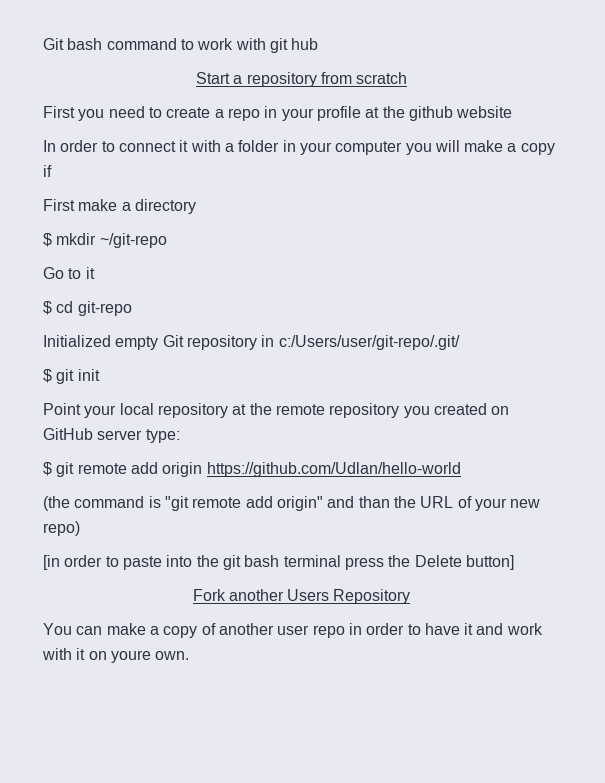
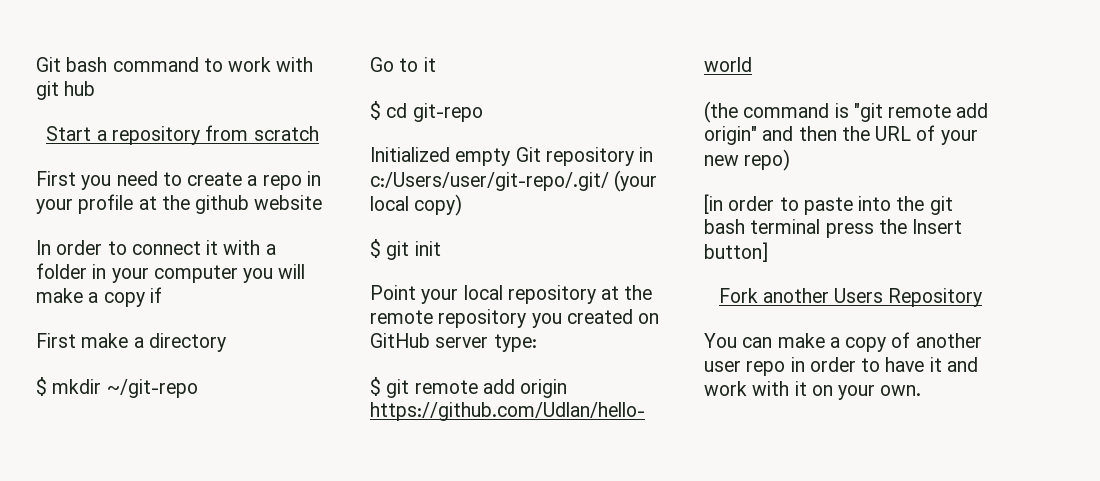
- Initialized empty Git repository in c:/Users/user/git-repo/.git/
+ Initialized empty Git repository in c:/Users/user/git-repo/.git/ (your local copy)
- (the command is "git remote add origin" and than the URL of your new repo)
+ (the command is "git remote add origin" and then the URL of your new repo)
- [in order to paste into the git bash terminal press the Delete button]
+ [in order to paste into the git bash terminal press the Insert button]
- You can make a copy of another user repo in order to have it and work with it on youre own.
+ You can make a copy of another user repo in order to have it and work with it on your own.

